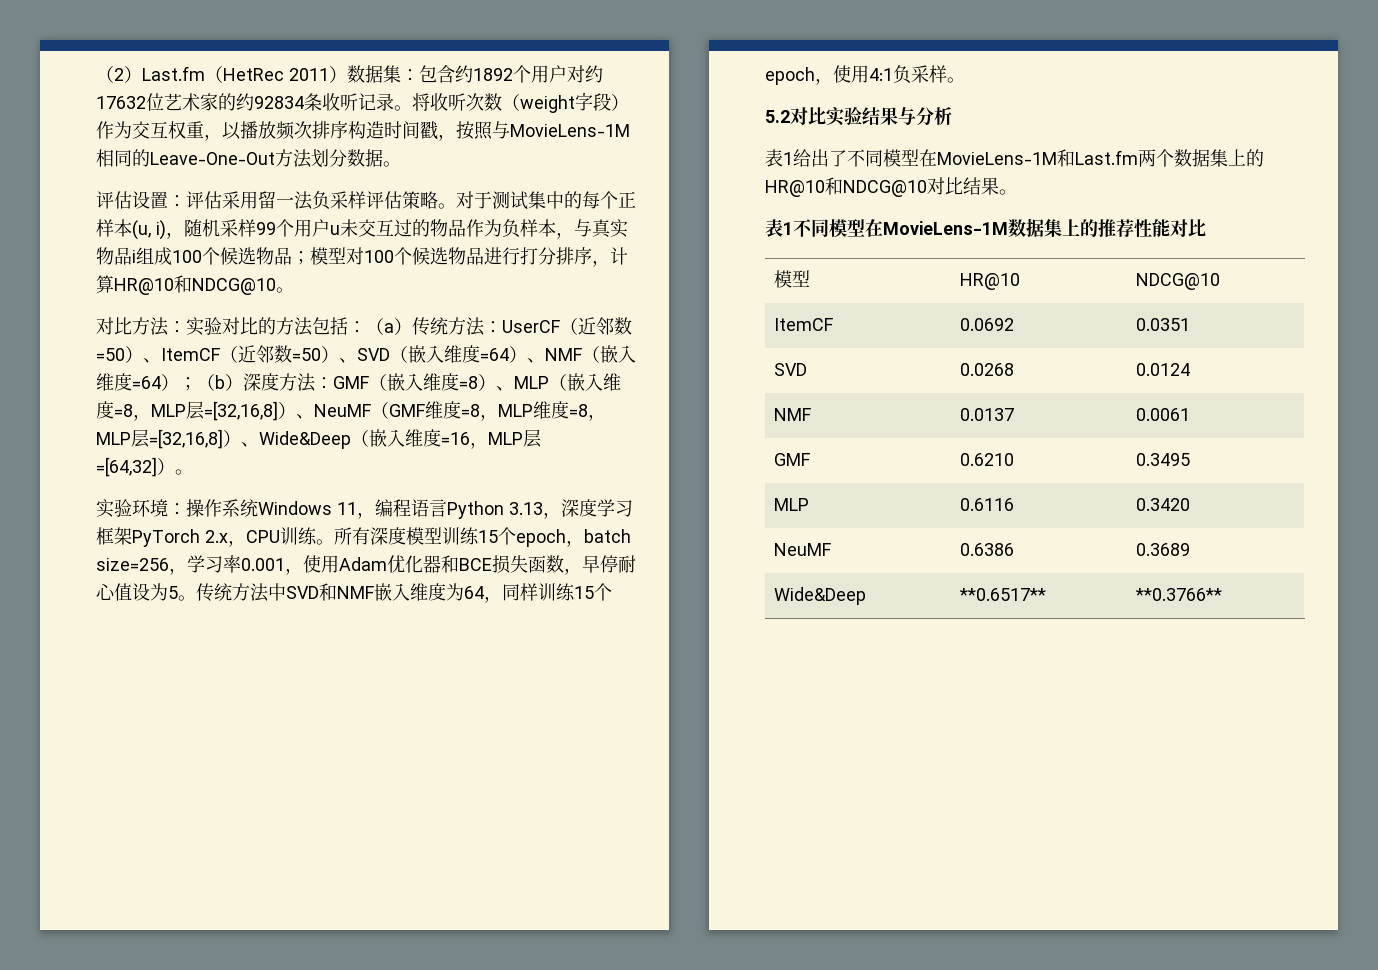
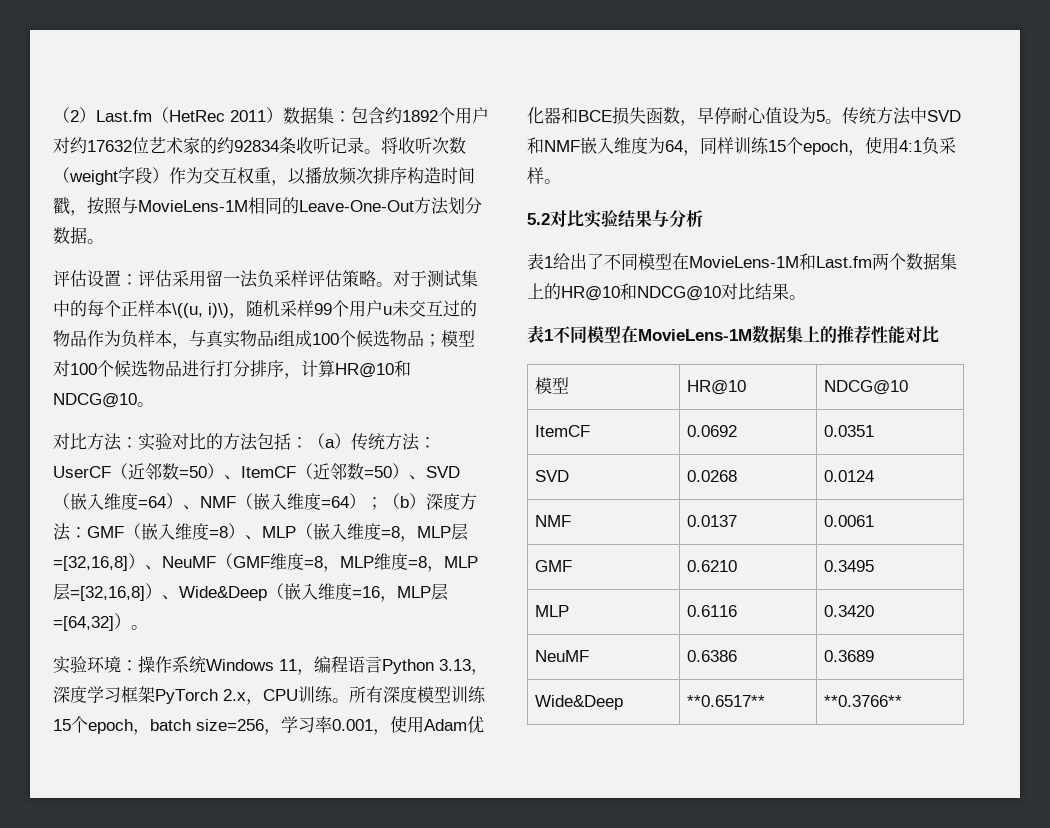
- 对于测试集中的每个正样本(u, i)，随机采样99个用户u未交互过的物品作为负样本，与真实物品i组成100个候选物品；模型对100个候选物品进行打分排序，计算HR@10和NDCG@10。
+ 对于测试集中的每个正样本\((u, i)\)，随机采样99个用户u未交互过的物品作为负样本，与真实物品i组成100个候选物品；模型对100个候选物品进行打分排序，计算HR@10和NDCG@10。

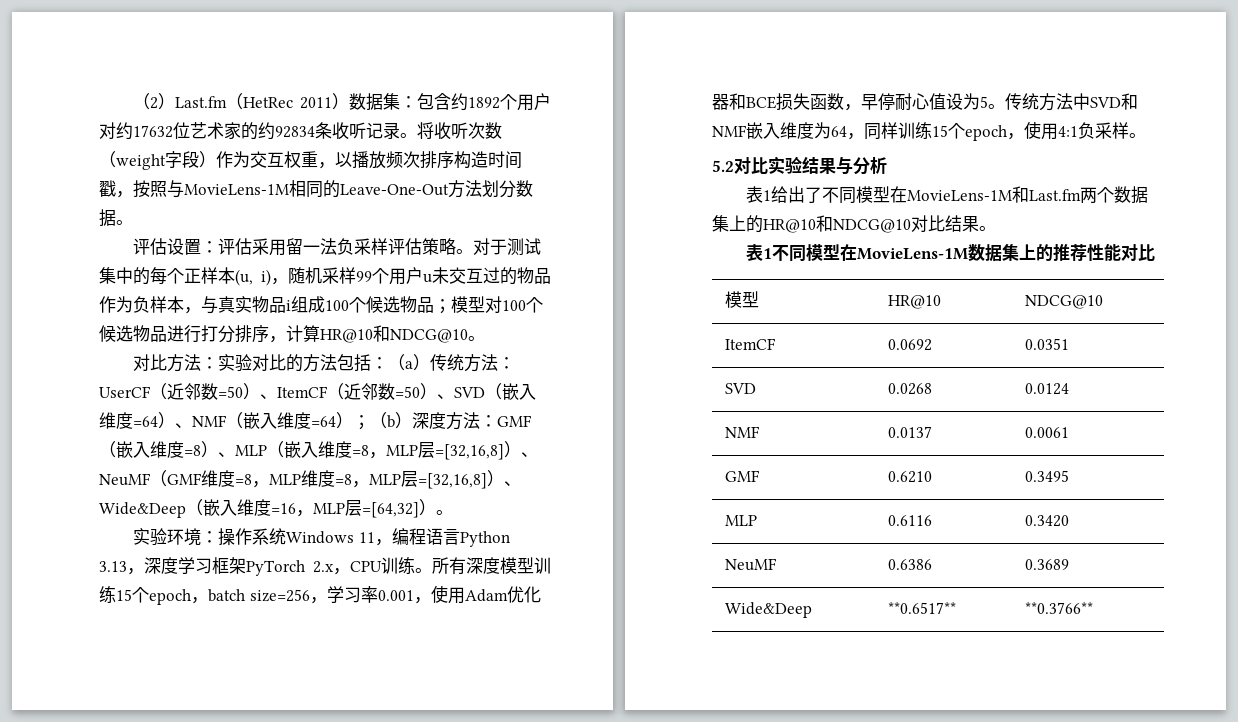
- 对于测试集中的每个正样本\((u, i)\)，随机采样99个用户u未交互过的物品作为负样本，与真实物品i组成100个候选物品；模型对100个候选物品进行打分排序，计算HR@10和NDCG@10。
+ 对于测试集中的每个正样本(u, i)，随机采样99个用户u未交互过的物品作为负样本，与真实物品i组成100个候选物品；模型对100个候选物品进行打分排序，计算HR@10和NDCG@10。

